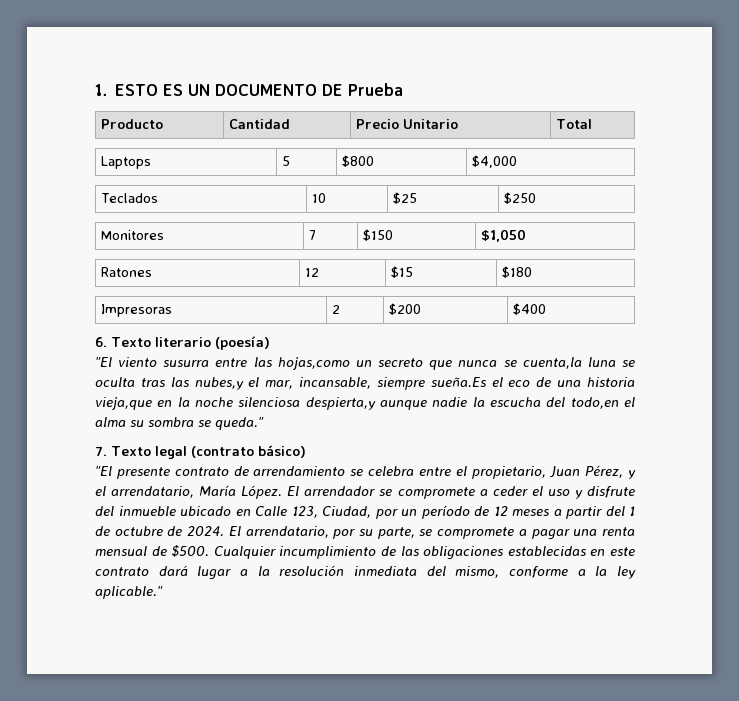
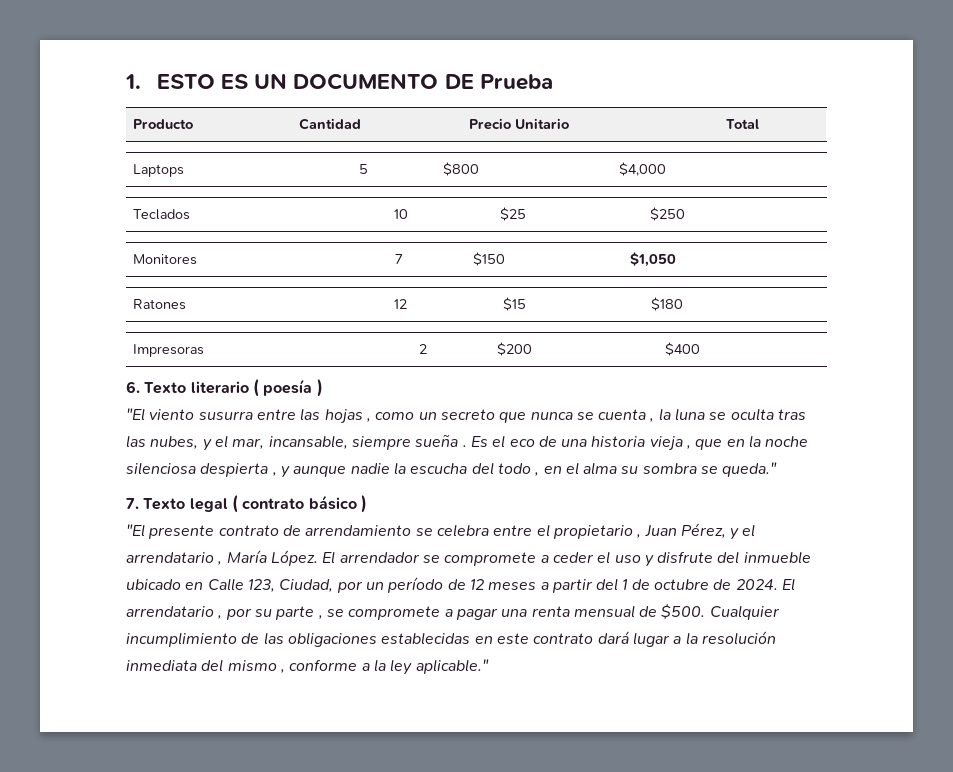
- 6. Texto literario (poesía)
+ 6. Texto literario ( poesía )
- "El viento susurra entre las hojas,como un secreto que nunca se cuenta,la luna se oculta tras las nubes,y el mar, incansable, siempre sueña.Es el eco de una historia vieja,que en la noche silenciosa despierta,y aunque nadie la escucha del todo,en el alma su sombra se queda."
+ "El viento susurra entre las hojas , como un secreto que nunca se cuenta , la luna se oculta tras las nubes, y el mar, incansable, siempre sueña . Es el eco de una historia vieja , que en la noche silenciosa despierta , y aunque nadie la escucha del todo , en el alma su sombra se queda."
- 7. Texto legal (contrato básico)
+ 7. Texto legal ( contrato básico )
- "El presente contrato de arrendamiento se celebra entre el propietario, Juan Pérez, y el arrendatario, María López.
+ "El presente contrato de arrendamiento se celebra entre el propietario , Juan Pérez, y el arrendatario , María López.
- El arrendatario, por su parte, se compromete a pagar una renta mensual de $500.
+ El arrendatario , por su parte , se compromete a pagar una renta mensual de $500.
- Cualquier incumplimiento de las obligaciones establecidas en este contrato dará lugar a la resolución inmediata del mismo, conforme a la ley aplicable."
+ Cualquier incumplimiento de las obligaciones establecidas en este contrato dará lugar a la resolución inmediata del mismo , conforme a la ley aplicable."

